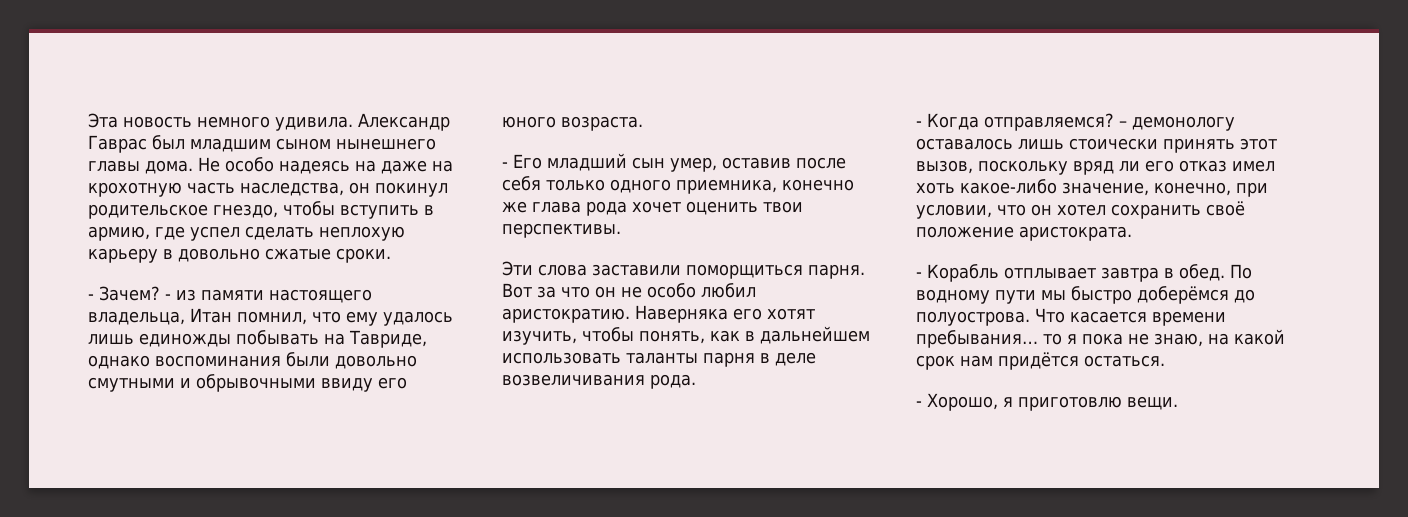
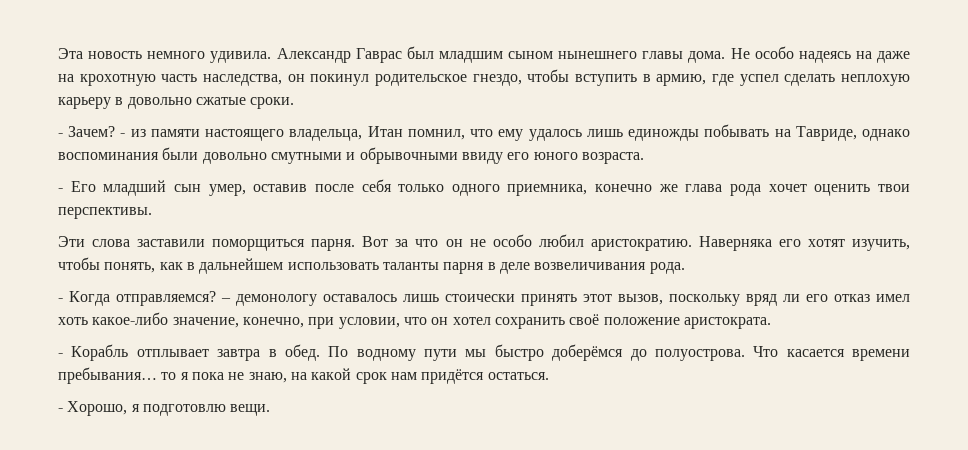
- - Хорошо, я приготовлю вещи.
+ - Хорошо, я подготовлю вещи.

